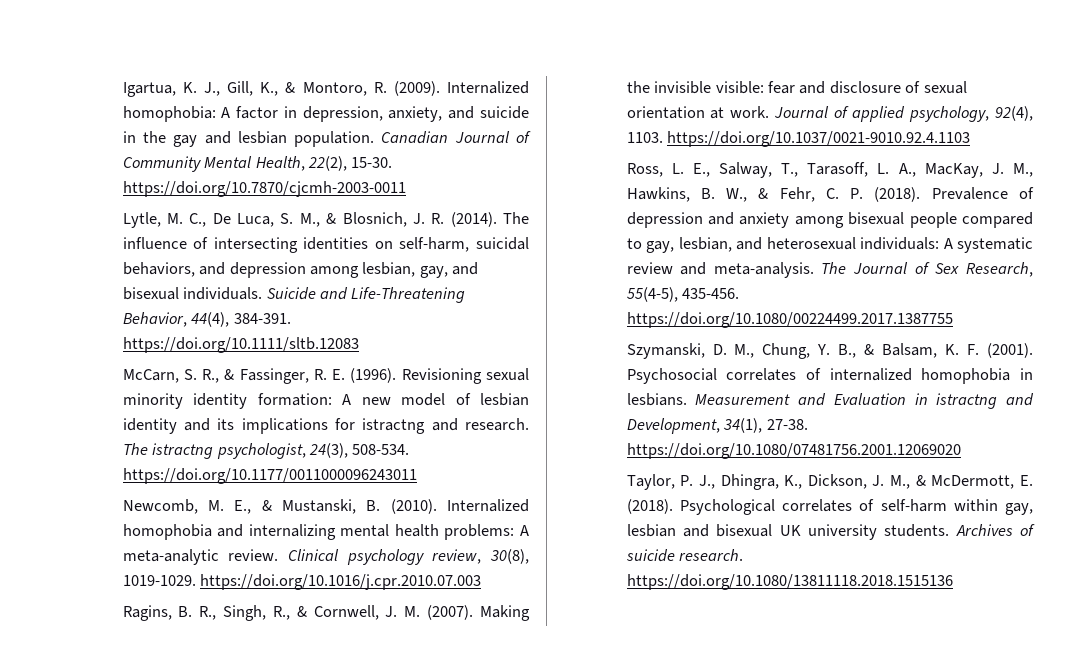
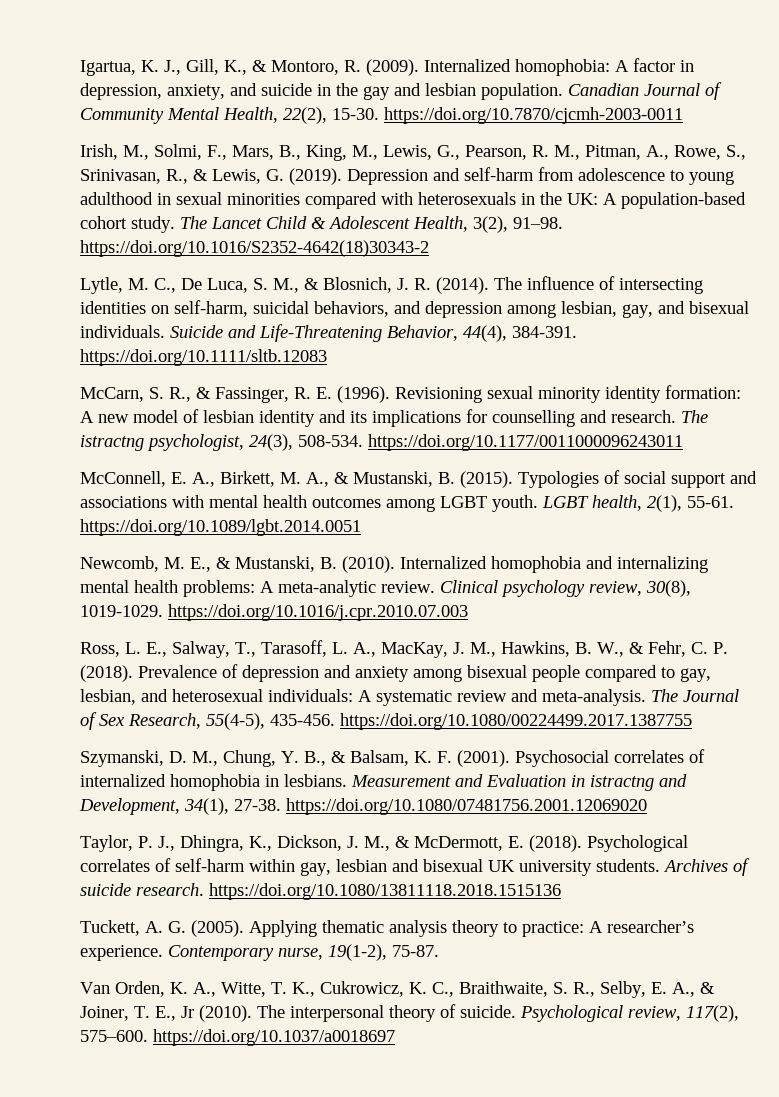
+ Irish, M., Solmi, F., Mars, B., King, M., Lewis, G., Pearson, R. M., Pitman, A., Rowe, S., Srinivasan, R., & Lewis, G. (2019). Depression and self-harm from adolescence to young adulthood in sexual minorities compared with heterosexuals in the UK: A population-based cohort study. The Lancet Child & Adolescent Health, 3(2), 91–98. https://doi.org/10.1016/S2352-4642(18)30343-2
- Revisioning sexual minority identity formation: A new model of lesbian identity and its implications for istractng and research.
+ Revisioning sexual minority identity formation: A new model of lesbian identity and its implications for counselling and research.
+ McConnell, E. A., Birkett, M. A., & Mustanski, B. (2015). Typologies of social support and associations with mental health outcomes among LGBT youth. LGBT health, 2(1), 55-61. https://doi.org/10.1089/lgbt.2014.0051
- Ragins, B. R., Singh, R., & Cornwell, J. M. (2007). Making the invisible visible: fear and disclosure of sexual orientation at work. Journal of applied psychology, 92(4), 1103. https://doi.org/10.1037/0021-9010.92.4.1103
+ Tuckett, A. G. (2005). Applying thematic analysis theory to practice: A researcher’s experience. Contemporary nurse, 19(1-2), 75-87.
+ Van Orden, K. A., Witte, T. K., Cukrowicz, K. C., Braithwaite, S. R., Selby, E. A., & Joiner, T. E., Jr (2010). The interpersonal theory of suicide. Psychological review, 117(2), 575–600. https://doi.org/10.1037/a0018697

